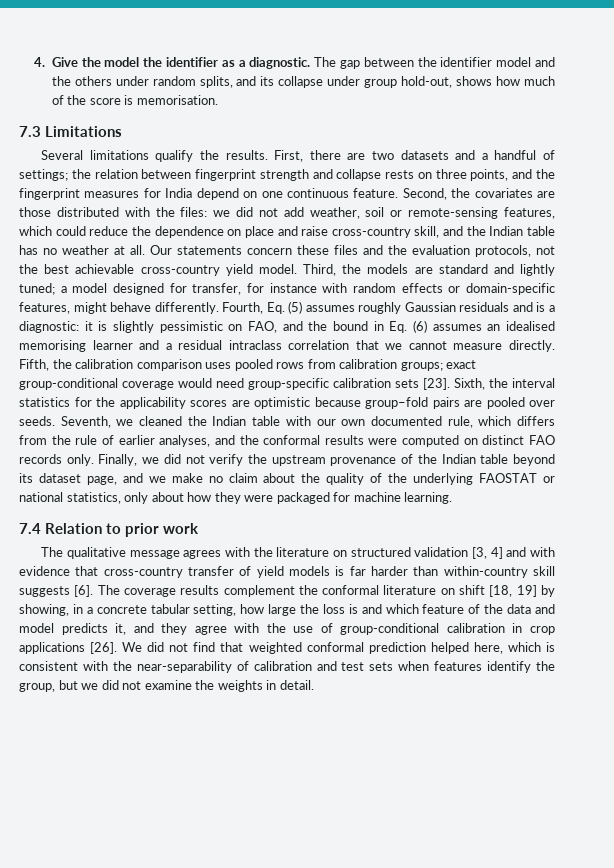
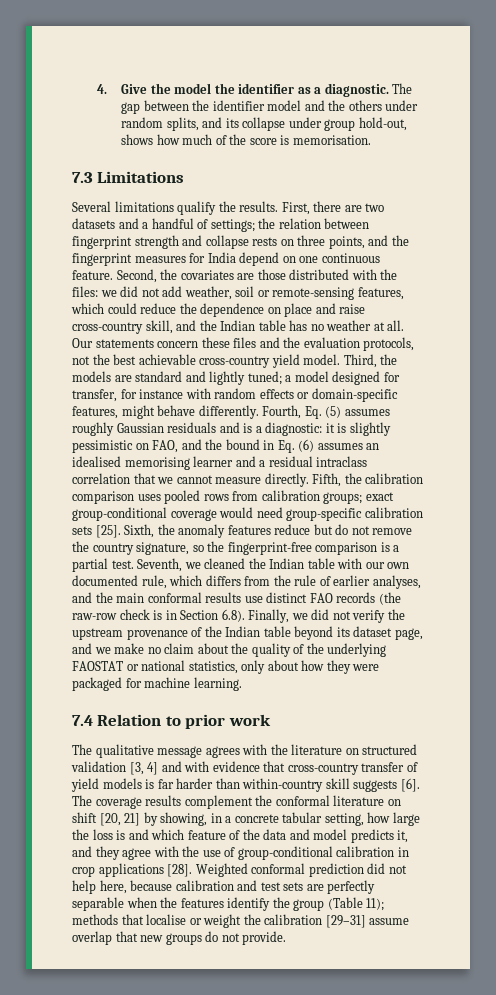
- Fifth, the calibration comparison uses pooled rows from calibration groups; exact group-conditional coverage would need group-specific calibration sets [23].
+ Fifth, the calibration comparison uses pooled rows from calibration groups; exact group-conditional coverage would need group-specific calibration sets [25].
- Sixth, the interval statistics for the applicability scores are optimistic because group–fold pairs are pooled over seeds.
+ Sixth, the anomaly features reduce but do not remove the country signature, so the fingerprint-free comparison is a partial test.
- Seventh, we cleaned the Indian table with our own documented rule, which differs from the rule of earlier analyses, and the conformal results were computed on distinct FAO records only. Finally, we did not verify the upstream provenance of the Indian table beyond its dataset page, and we make no claim about the quality of the underlying FAOSTAT or national statistics, only about how they were packaged for machine learning.
+ Seventh, we cleaned the Indian table with our own documented rule, which differs from the rule of earlier analyses, and the main conformal results use distinct FAO records (the raw-row check is in Section 6.8). Finally, we did not verify the upstream provenance of the Indian table beyond its dataset page, and we make no claim about the quality of the underlying FAOSTAT or national statistics, only about how they were packaged for machine learning.
- The coverage results complement the conformal literature on shift [18, 19] by showing, in a concrete tabular setting, how large the loss is and which feature of the data and model predicts it, and they agree with the use of group-conditional calibration in crop applications [26]. We did not find that weighted conformal prediction helped here, which is consistent with the near-separability of calibration and test sets when features identify the group, but we did not examine the weights in detail.
+ The coverage results complement the conformal literature on shift [20, 21] by showing, in a concrete tabular setting, how large the loss is and which feature of the data and model predicts it, and they agree with the use of group-conditional calibration in crop applications [28]. Weighted conformal prediction did not help here, because calibration and test sets are perfectly separable when the features identify the group (Table 11); methods that localise or weight the calibration [29–31] assume overlap that new groups do not provide.

